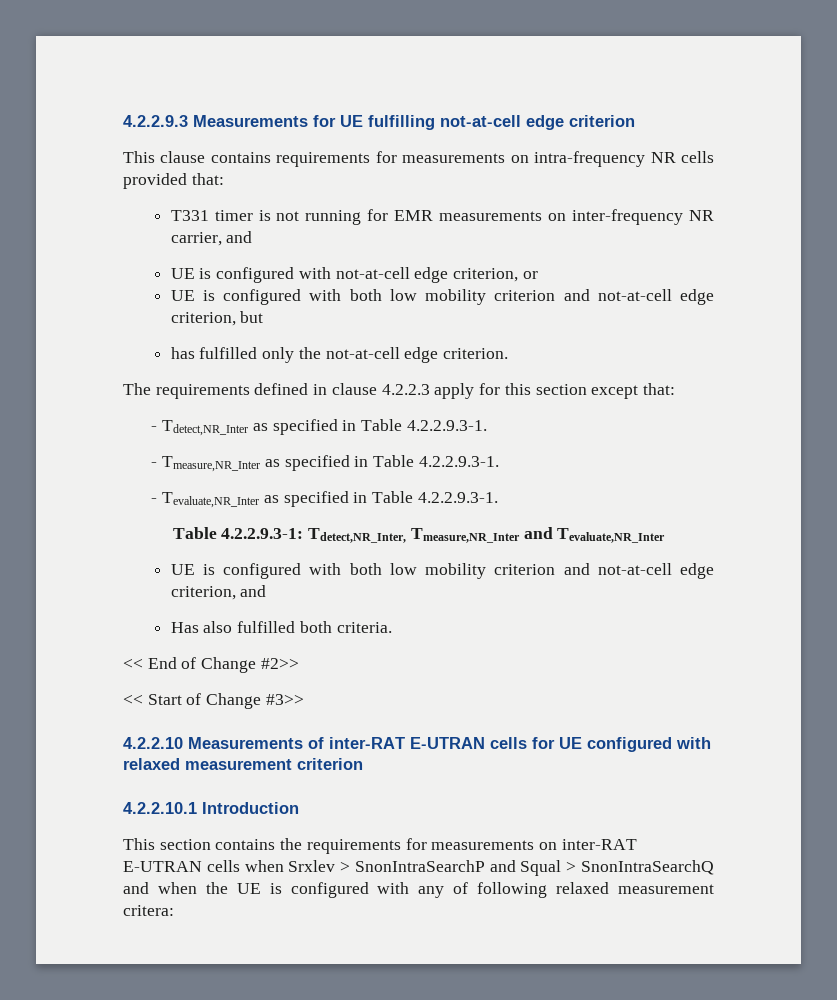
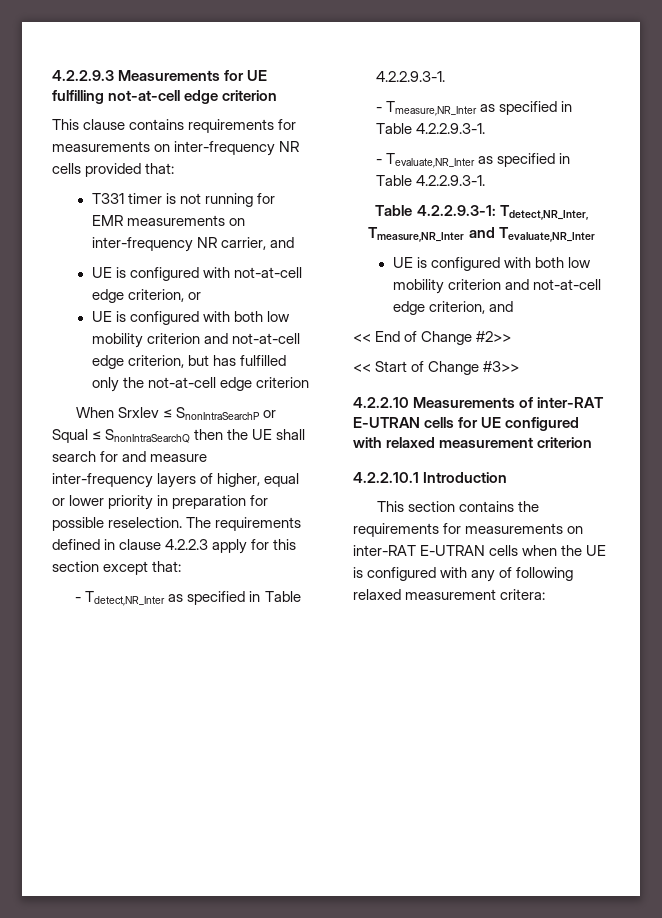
- This clause contains requirements for measurements on intra-frequency NR cells provided that:
+ This clause contains requirements for measurements on inter-frequency NR cells provided that:
- UE is configured with both low mobility criterion and not-at-cell edge criterion, but
- has fulfilled only the not-at-cell edge criterion.
- The requirements defined in clause 4.2.2.3 apply for this section except that:
+ UE is configured with both low mobility criterion and not-at-cell edge criterion, but has fulfilled only the not-at-cell edge criterion
+ When Srxlev ≤ SnonIntraSearchP or Squal ≤ SnonIntraSearchQ then the UE shall search for and measure inter-frequency layers of higher, equal or lower priority in preparation for possible reselection. The requirements defined in clause 4.2.2.3 apply for this section except that:
- Has also fulfilled both criteria.
- This section contains the requirements for measurements on inter-RAT E-UTRAN cells when Srxlev > SnonIntraSearchP and Squal > SnonIntraSearchQ and when the UE is configured with any of following relaxed measurement critera:
+ This section contains the requirements for measurements on inter-RAT E-UTRAN cells when the UE is configured with any of following relaxed measurement critera:

